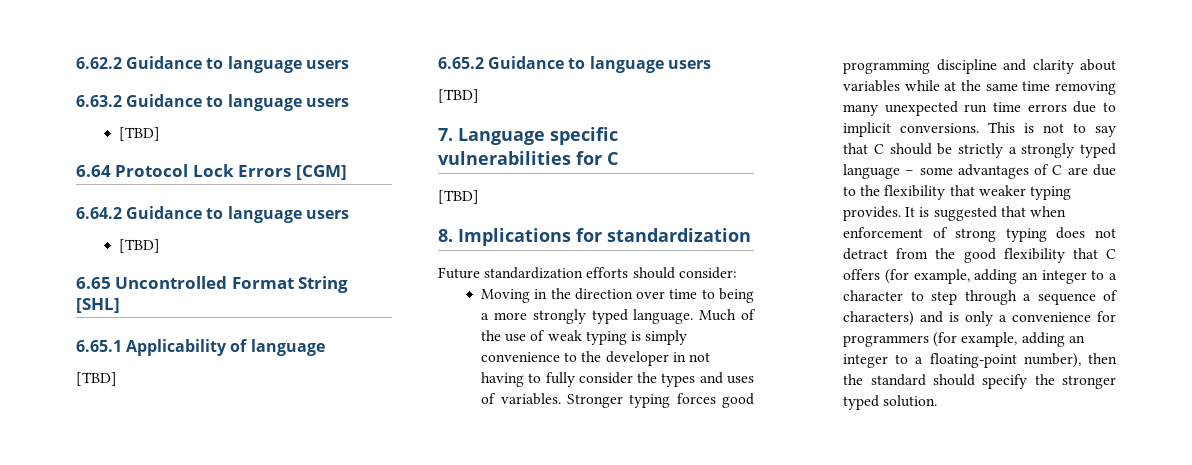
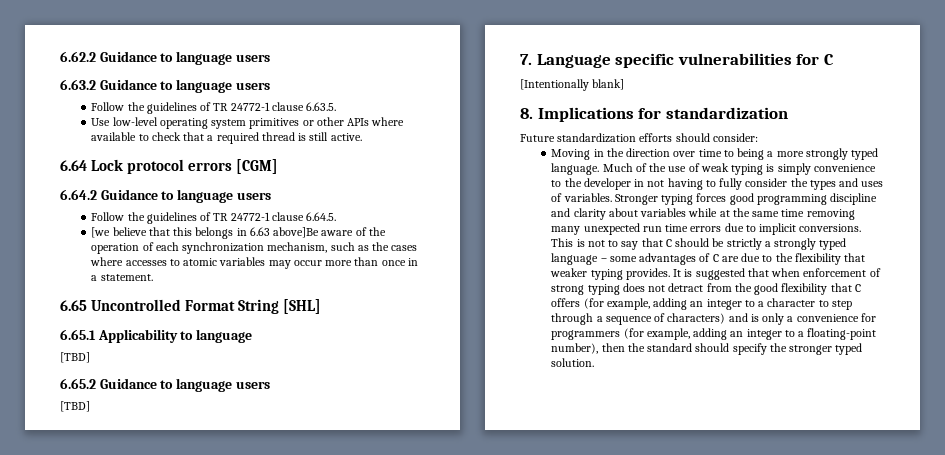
  6.63.2 Guidance to language users
- [TBD]
- 6.64 Protocol Lock Errors [CGM]
+ Follow the guidelines of TR 24772-1 clause 6.63.5.
+ Use low-level operating system primitives or other APIs where available to check that a required thread is still active.
+ 6.64 Lock protocol errors [CGM]
  6.64.2 Guidance to language users
- [TBD]
+ Follow the guidelines of TR 24772-1 clause 6.64.5.
+ [we believe that this belongs in 6.63 above]Be aware of the operation of each synchronization mechanism, such as the cases where accesses to atomic variables may occur more than once in a statement.
- 6.65.1 Applicability of language
+ 6.65.1 Applicability to language
  7. Language specific vulnerabilities for C
- [TBD]
+ [Intentionally blank]

